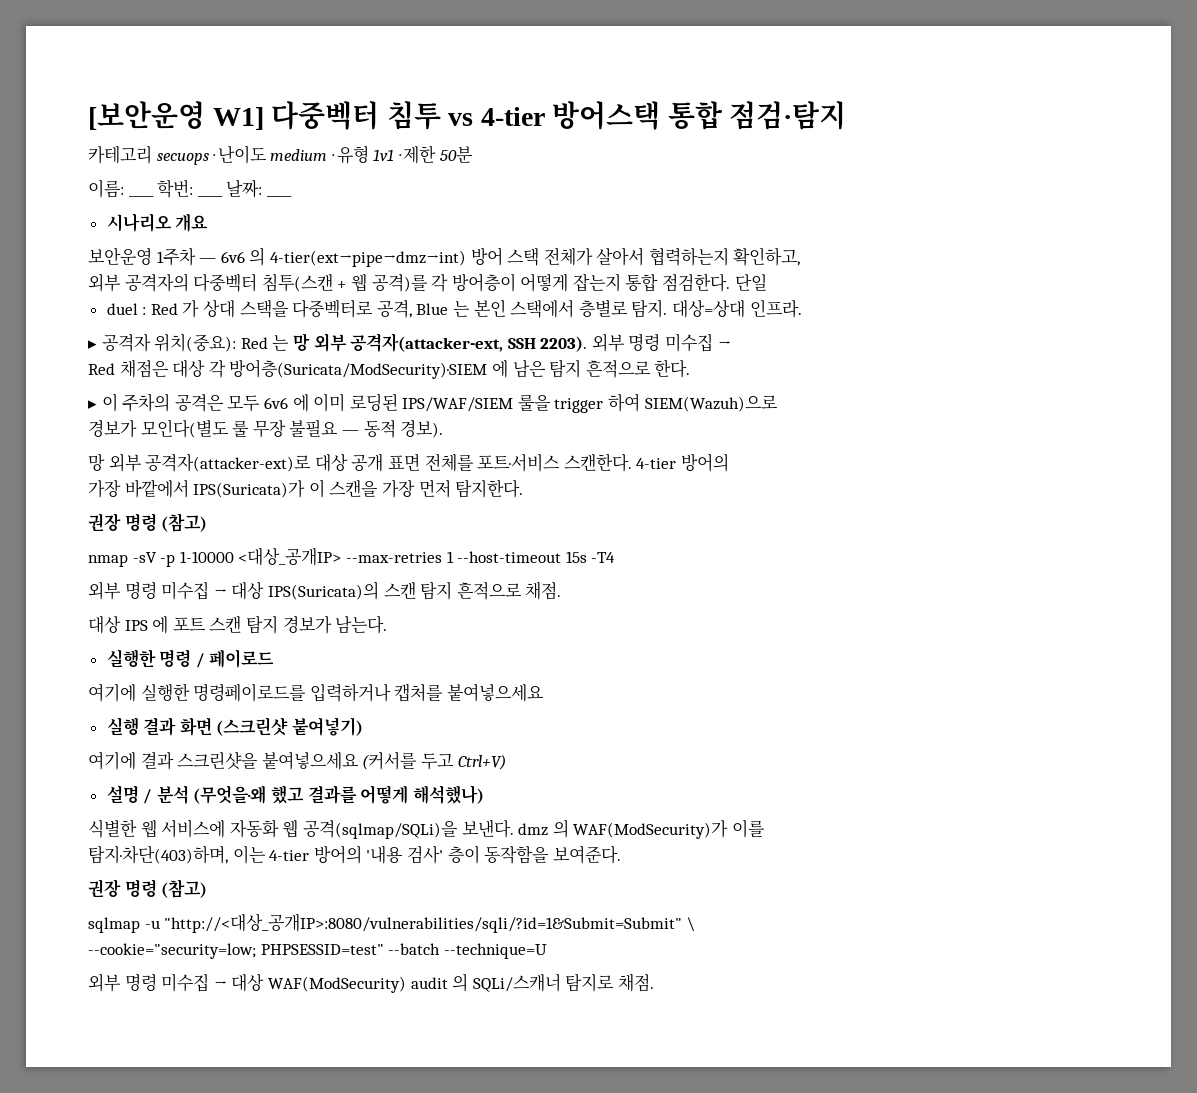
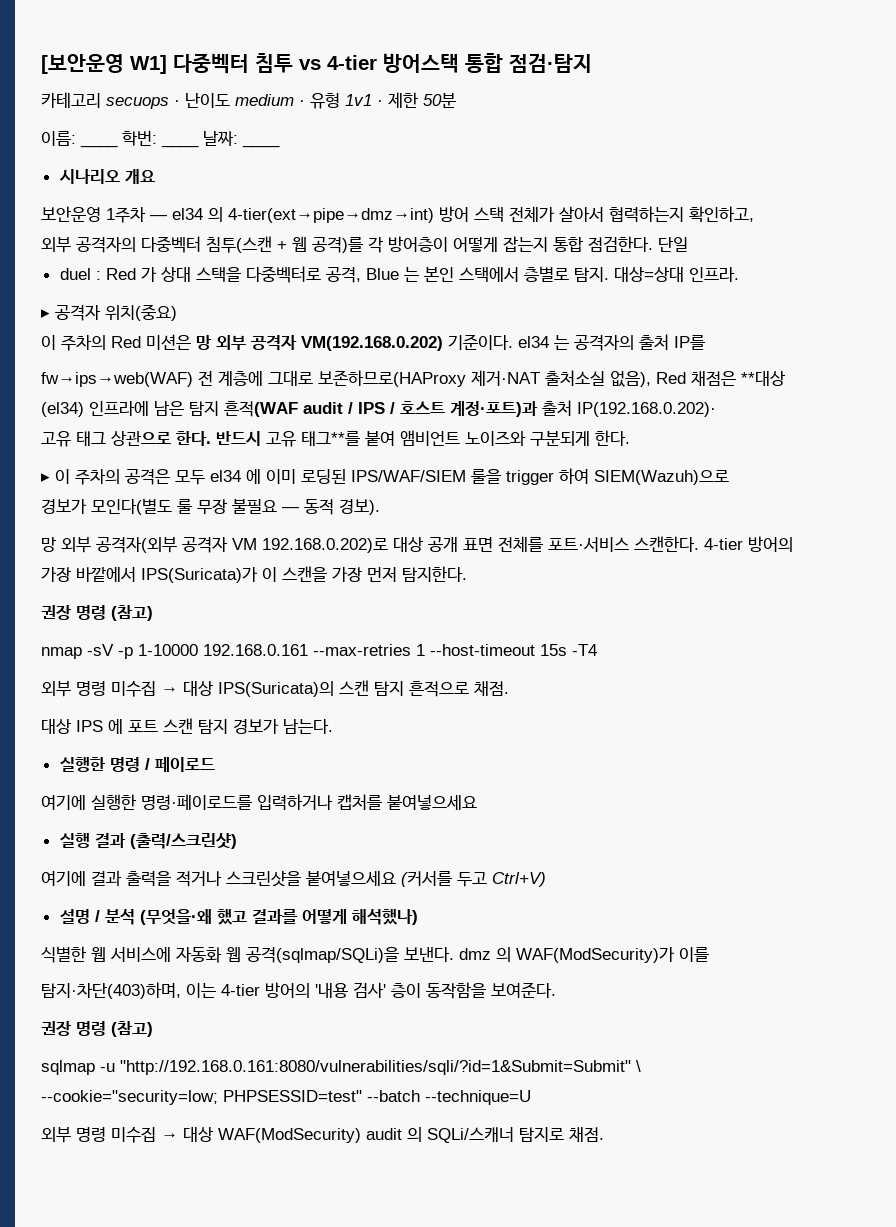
- 보안운영 1주차 — 6v6 의 4-tier(ext→pipe→dmz→int) 방어 스택 전체가 살아서 협력하는지 확인하고,
+ 보안운영 1주차 — el34 의 4-tier(ext→pipe→dmz→int) 방어 스택 전체가 살아서 협력하는지 확인하고,
- ▸ 공격자 위치(중요): Red 는 망 외부 공격자(attacker-ext, SSH 2203). 외부 명령 미수집 →
- Red 채점은 대상 각 방어층(Suricata/ModSecurity)·SIEM 에 남은 탐지 흔적으로 한다.
+ ▸ 공격자 위치(중요)
+ 이 주차의 Red 미션은 망 외부 공격자 VM(192.168.0.202) 기준이다. el34 는 공격자의 출처 IP를
+ fw→ips→web(WAF) 전 계층에 그대로 보존하므로(HAProxy 제거·NAT 출처소실 없음), Red 채점은 **대상
+ (el34) 인프라에 남은 탐지 흔적(WAF audit / IPS / 호스트 계정·포트)과 출처 IP(192.168.0.202)·
+ 고유 태그 상관으로 한다. 반드시 고유 태그**를 붙여 앰비언트 노이즈와 구분되게 한다.
- ▸ 이 주차의 공격은 모두 6v6 에 이미 로딩된 IPS/WAF/SIEM 룰을 trigger 하여 SIEM(Wazuh)으로
+ ▸ 이 주차의 공격은 모두 el34 에 이미 로딩된 IPS/WAF/SIEM 룰을 trigger 하여 SIEM(Wazuh)으로
- 망 외부 공격자(attacker-ext)로 대상 공개 표면 전체를 포트·서비스 스캔한다.
+ 망 외부 공격자(외부 공격자 VM 192.168.0.202)로 대상 공개 표면 전체를 포트·서비스 스캔한다.
- nmap -sV -p 1-10000 <대상_공개IP> --max-retries 1 --host-timeout 15s -T4
+ nmap -sV -p 1-10000 192.168.0.161 --max-retries 1 --host-timeout 15s -T4
- 실행 결과 화면 (스크린샷 붙여넣기)
+ 실행 결과 (출력/스크린샷)
- 여기에 결과 스크린샷을 붙여넣으세요 (커서를 두고 Ctrl+V)
+ 여기에 결과 출력을 적거나 스크린샷을 붙여넣으세요 (커서를 두고 Ctrl+V)
- sqlmap -u "http://<대상_공개IP>:8080/vulnerabilities/sqli/?id=1&Submit=Submit" \
+ sqlmap -u "http://192.168.0.161:8080/vulnerabilities/sqli/?id=1&Submit=Submit" \

